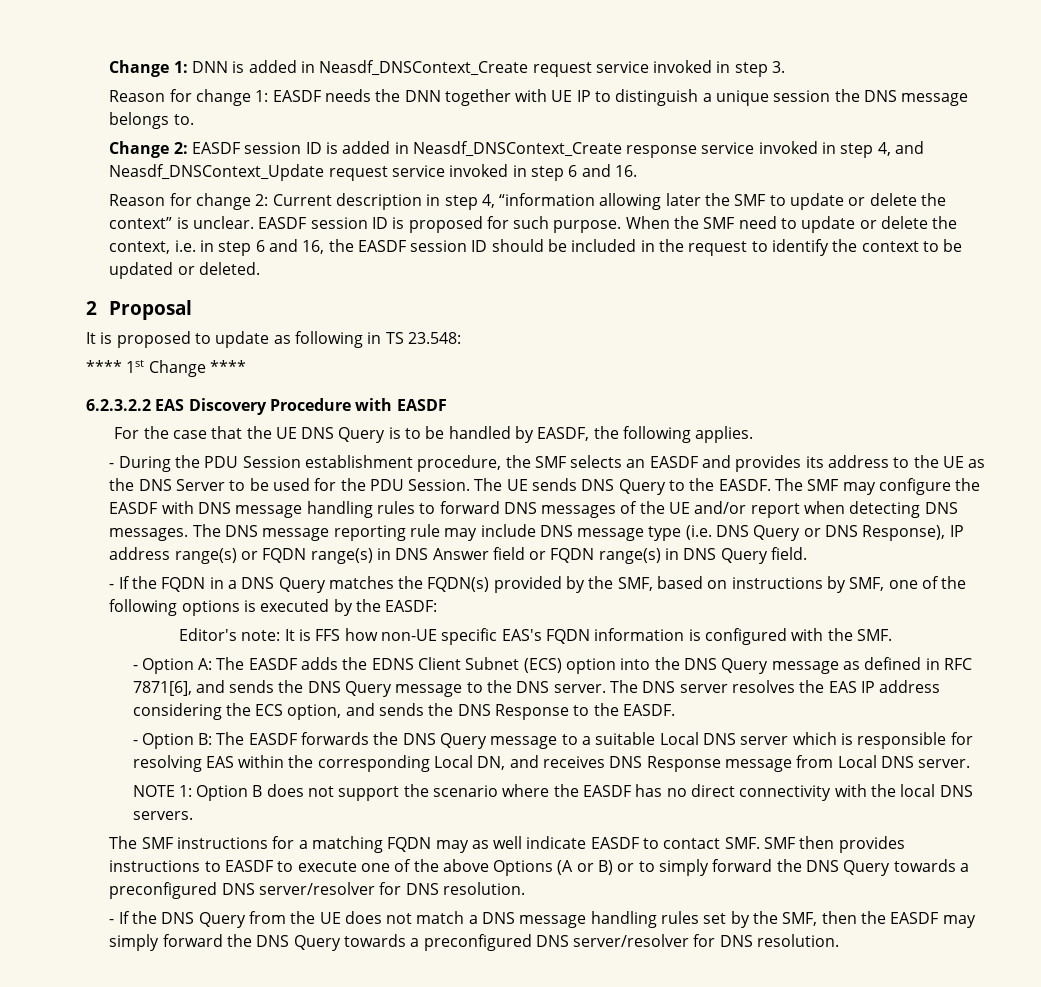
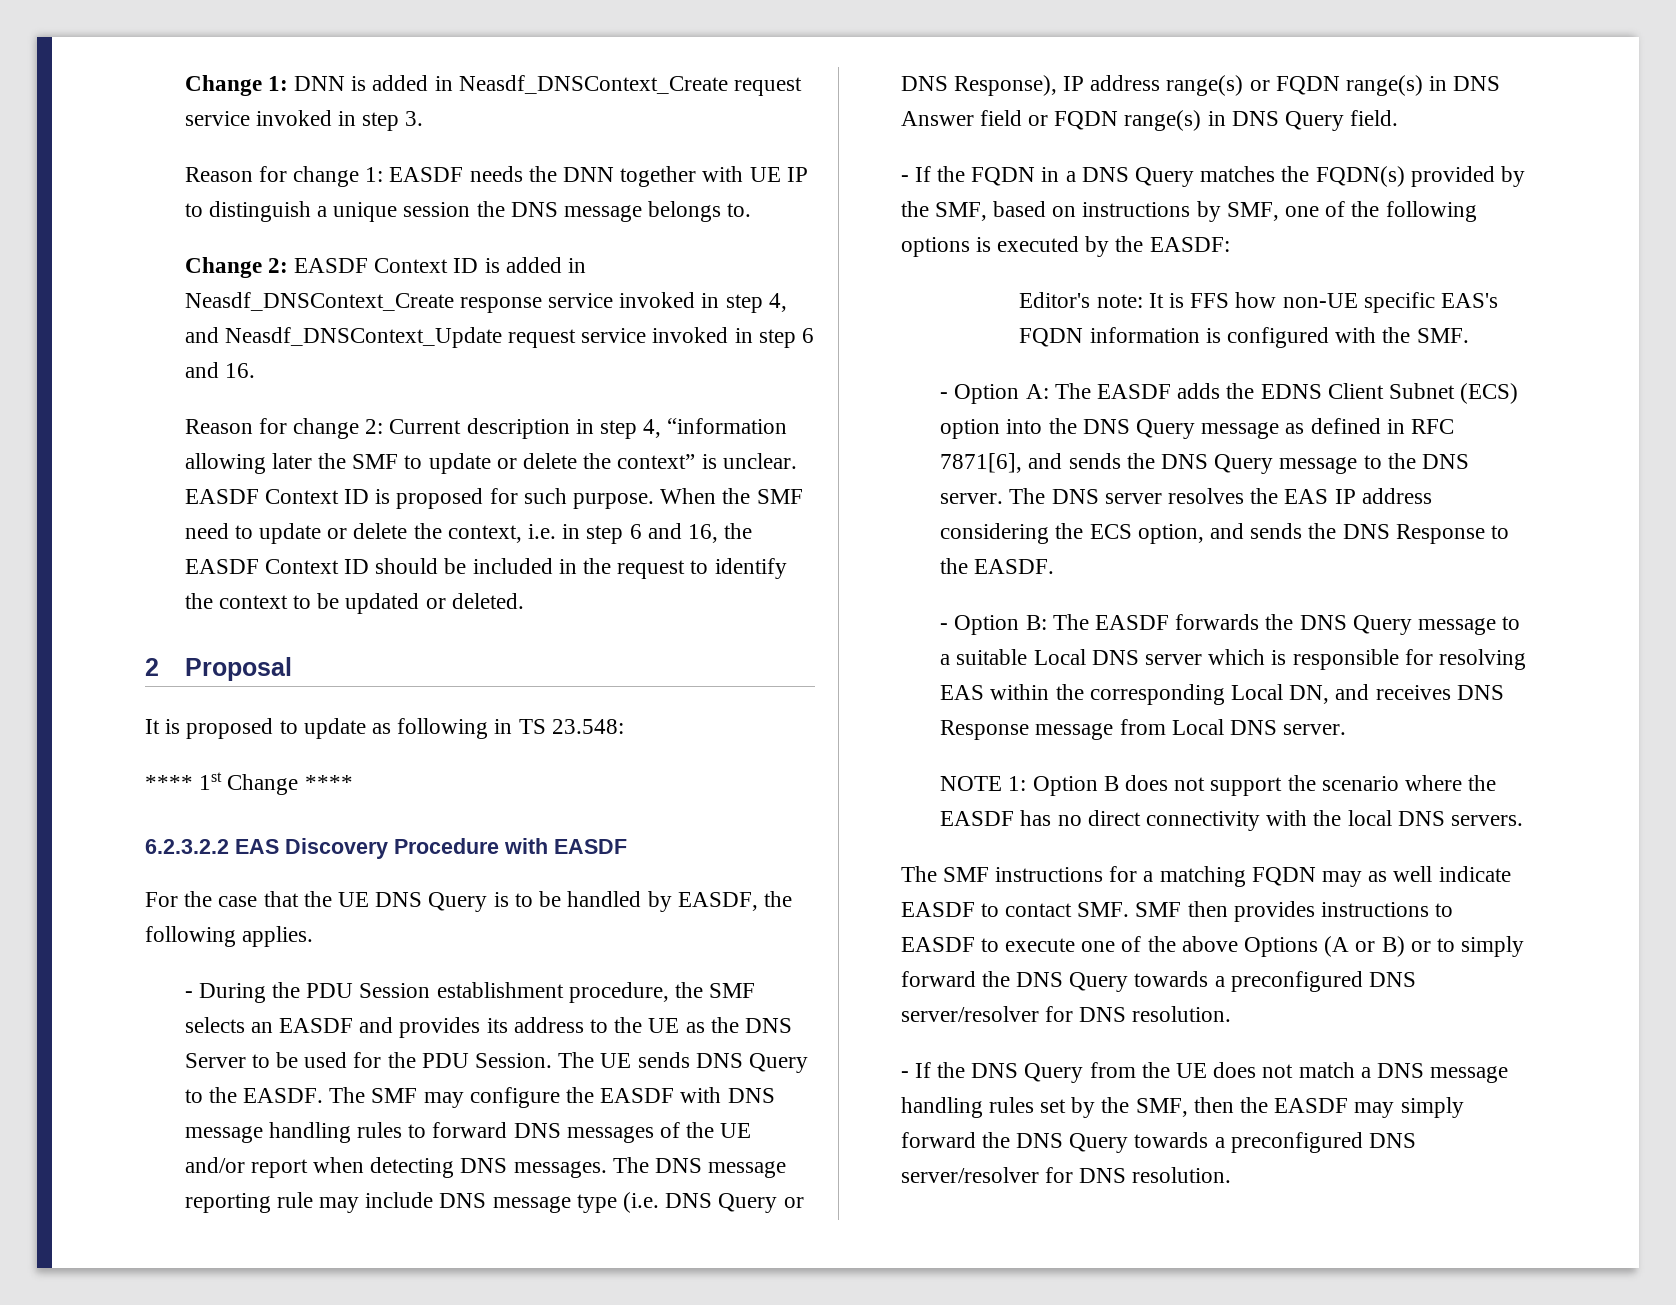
- Change 2: EASDF session ID is added in Neasdf_DNSContext_Create response service invoked in step 4, and Neasdf_DNSContext_Update request service invoked in step 6 and 16.
+ Change 2: EASDF Context ID is added in Neasdf_DNSContext_Create response service invoked in step 4, and Neasdf_DNSContext_Update request service invoked in step 6 and 16.
- EASDF session ID is proposed for such purpose.
+ EASDF Context ID is proposed for such purpose.
- When the SMF need to update or delete the context, i.e. in step 6 and 16, the EASDF session ID should be included in the request to identify the context to be updated or deleted.
+ When the SMF need to update or delete the context, i.e. in step 6 and 16, the EASDF Context ID should be included in the request to identify the context to be updated or deleted.

